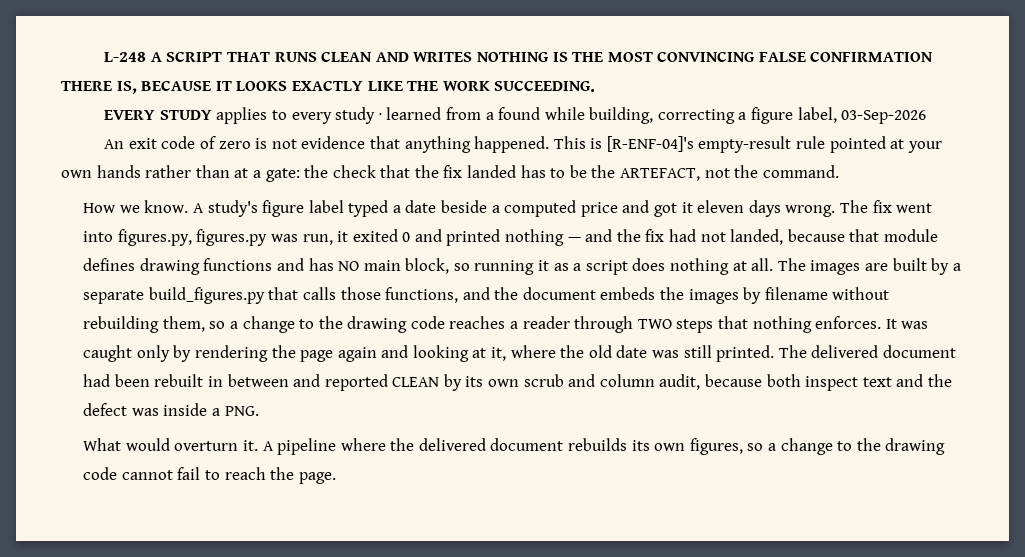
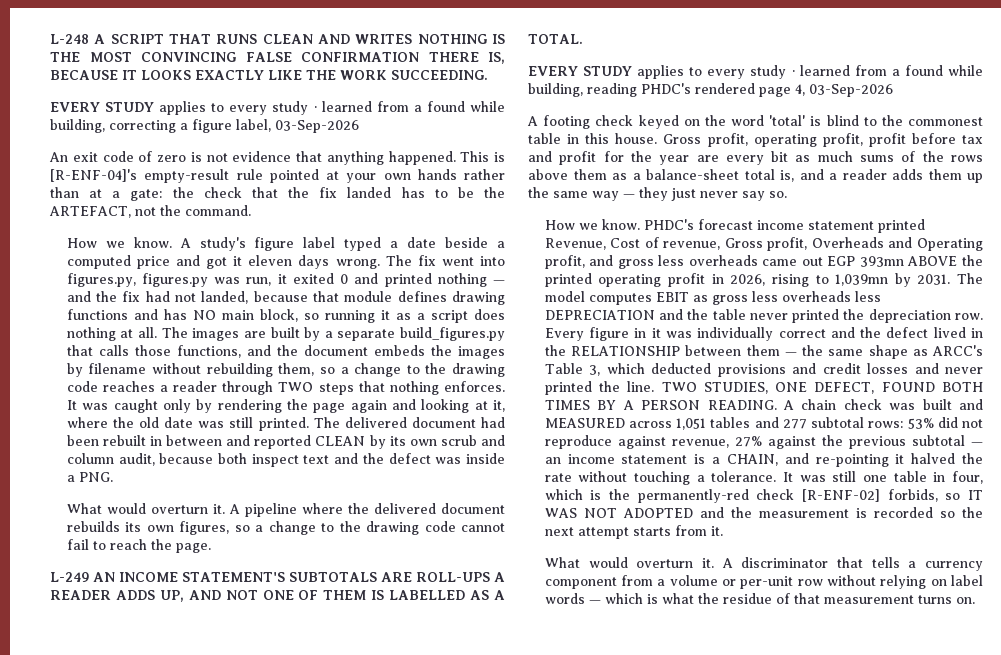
+ L-249 AN INCOME STATEMENT'S SUBTOTALS ARE ROLL-UPS A READER ADDS UP, AND NOT ONE OF THEM IS LABELLED AS A TOTAL.
+ EVERY STUDY applies to every study · learned from a found while building, reading PHDC's rendered page 4, 03-Sep-2026
+ A footing check keyed on the word 'total' is blind to the commonest table in this house. Gross profit, operating profit, profit before tax and profit for the year are every bit as much sums of the rows above them as a balance-sheet total is, and a reader adds them up the same way — they just never say so.
+ How we know. PHDC's forecast income statement printed Revenue, Cost of revenue, Gross profit, Overheads and Operating profit, and gross less overheads came out EGP 393mn ABOVE the printed operating profit in 2026, rising to 1,039mn by 2031. The model computes EBIT as gross less overheads less DEPRECIATION and the table never printed the depreciation row. Every figure in it was individually correct and the defect lived in the RELATIONSHIP between them — the same shape as ARCC's Table 3, which deducted provisions and credit losses and never printed the line. TWO STUDIES, ONE DEFECT, FOUND BOTH TIMES BY A PERSON READING. A chain check was built and MEASURED across 1,051 tables and 277 subtotal rows: 53% did not reproduce against revenue, 27% against the previous subtotal — an income statement is a CHAIN, and re-pointing it halved the rate without touching a tolerance. It was still one table in four, which is the permanently-red check [R-ENF-02] forbids, so IT WAS NOT ADOPTED and the measurement is recorded so the next attempt starts from it.
+ What would overturn it. A discriminator that tells a currency component from a volume or per-unit row without relying on label words — which is what the residue of that measurement turns on.

